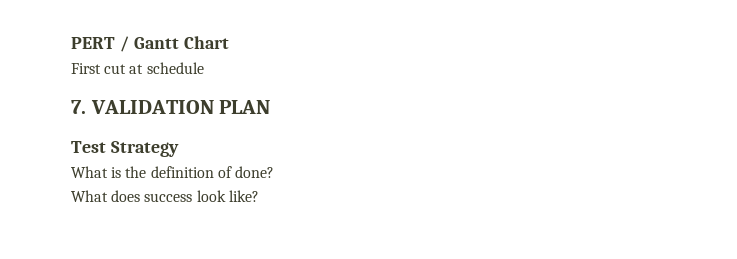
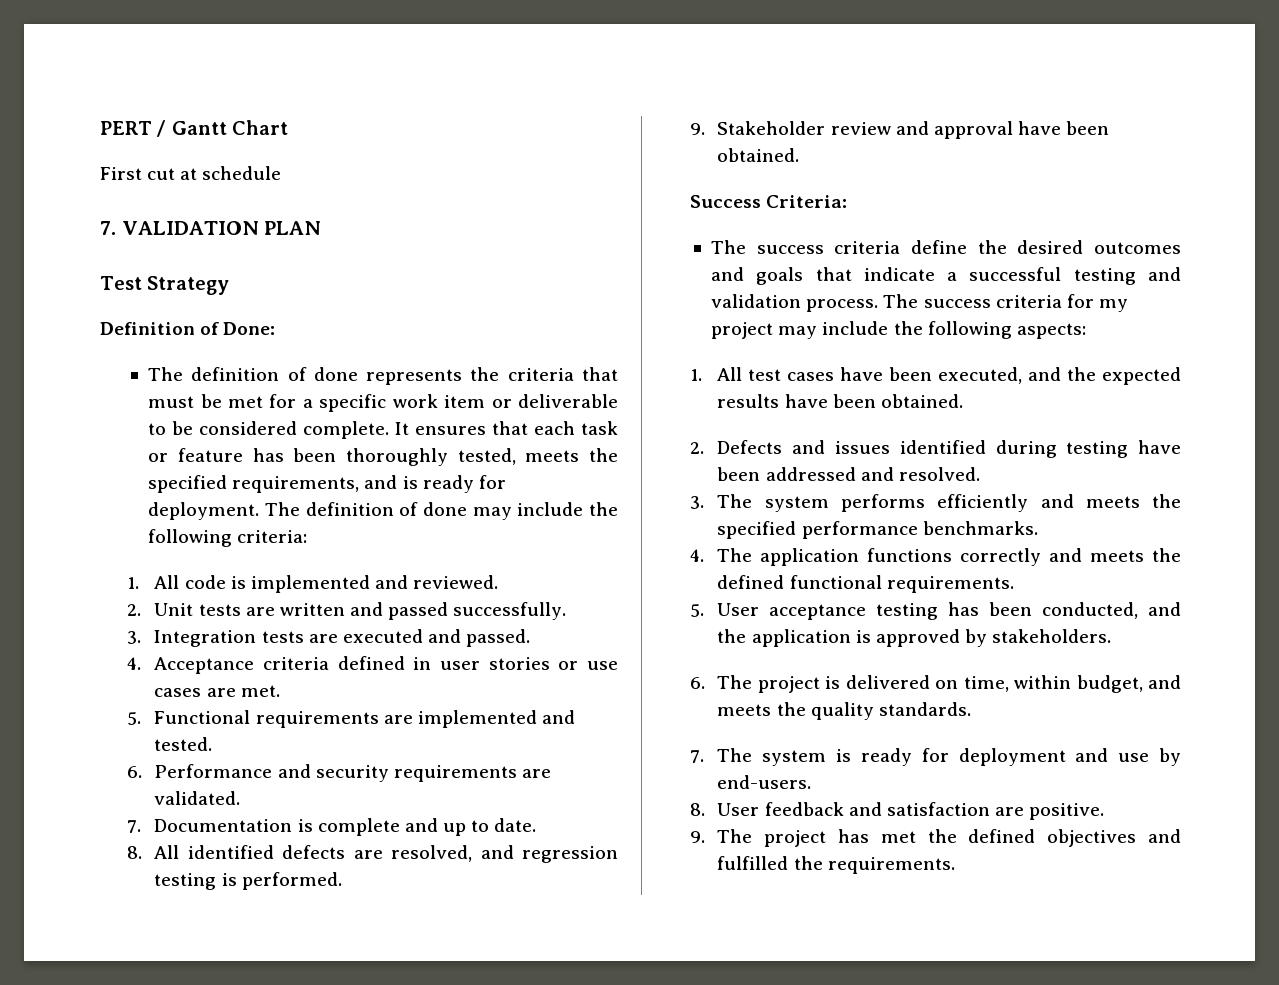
- What is the definition of done?
- What does success look like?
+ Definition of Done:
+ The definition of done represents the criteria that must be met for a specific work item or deliverable to be considered complete. It ensures that each task or feature has been thoroughly tested, meets the specified requirements, and is ready for deployment. The definition of done may include the following criteria:
+ 1. All code is implemented and reviewed.
+ 2. Unit tests are written and passed successfully.
+ 3. Integration tests are executed and passed.
+ 4. Acceptance criteria defined in user stories or use cases are met.
+ 5. Functional requirements are implemented and tested.
+ 6. Performance and security requirements are validated.
+ 7. Documentation is complete and up to date.
+ 8. All identified defects are resolved, and regression testing is performed.
+ 9. Stakeholder review and approval have been obtained.
+ Success Criteria:
+ The success criteria define the desired outcomes and goals that indicate a successful testing and validation process. The success criteria for my project may include the following aspects:
+ 1. All test cases have been executed, and the expected results have been obtained.
+ 2. Defects and issues identified during testing have been addressed and resolved.
+ 3. The system performs efficiently and meets the specified performance benchmarks.
+ 4. The application functions correctly and meets the defined functional requirements.
+ 5. User acceptance testing has been conducted, and the application is approved by stakeholders.
+ 6. The project is delivered on time, within budget, and meets the quality standards.
+ 7. The system is ready for deployment and use by end-users.
+ 8. User feedback and satisfaction are positive.
+ 9. The project has met the defined objectives and fulfilled the requirements.

